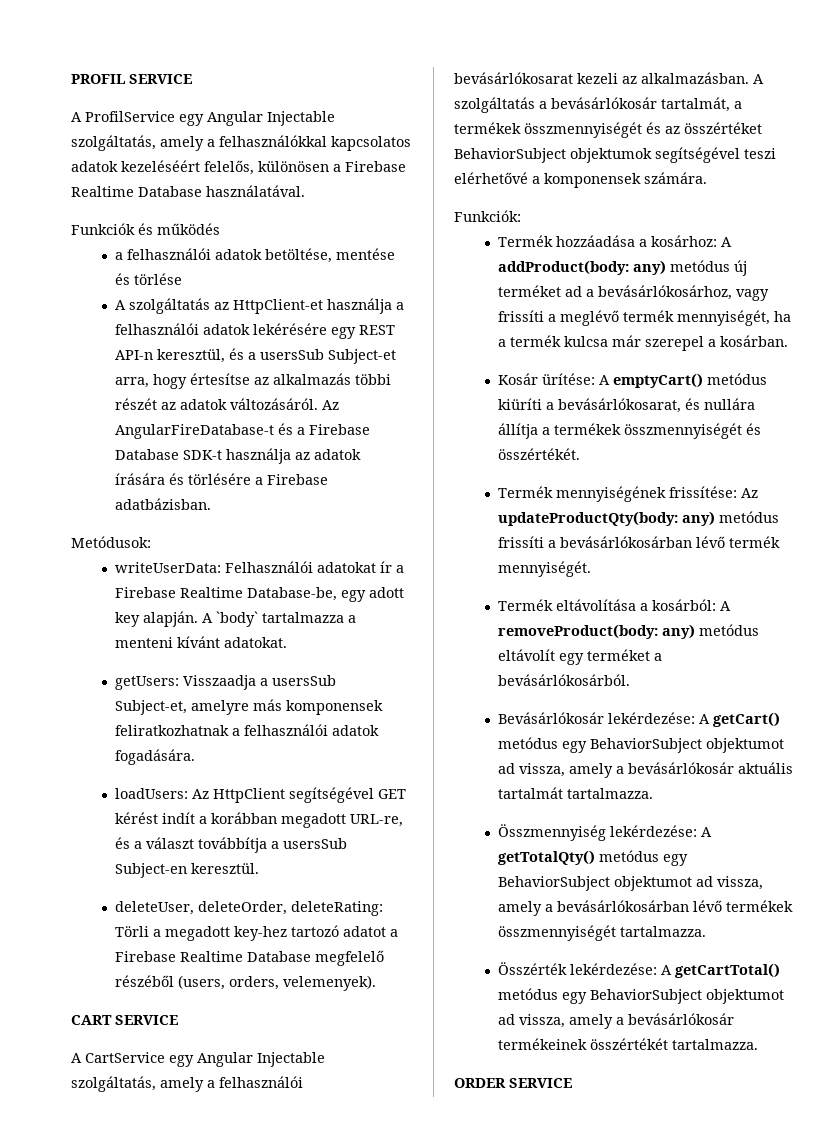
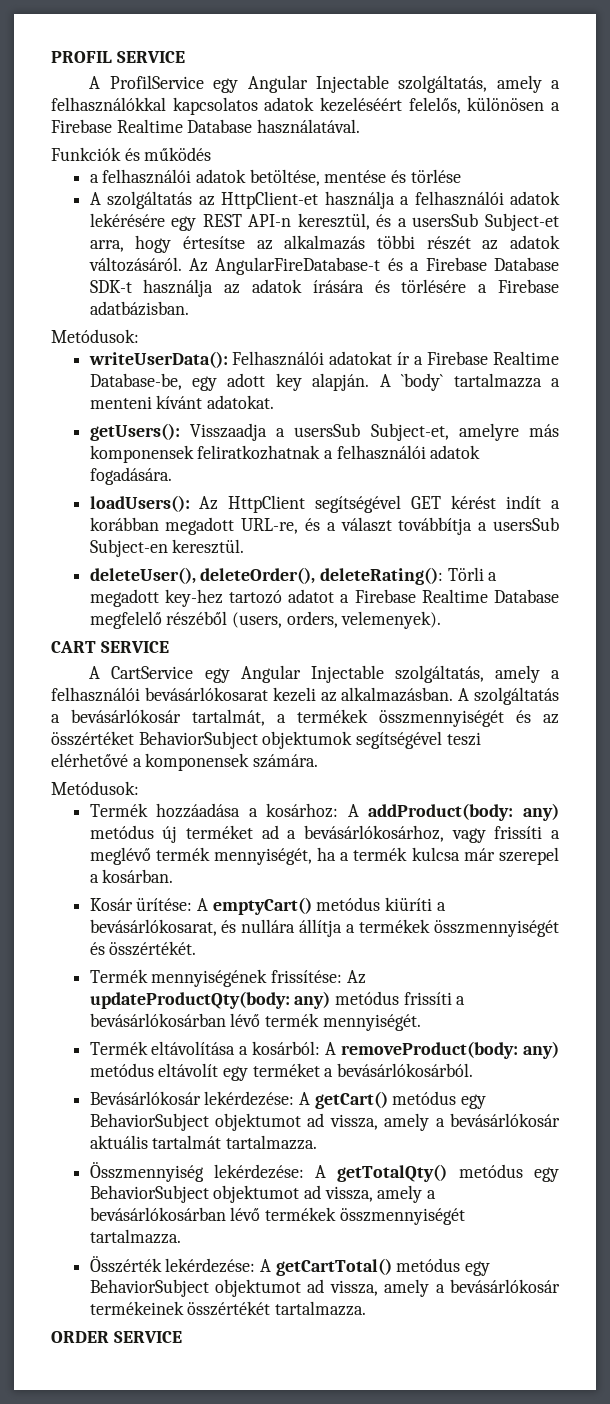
- writeUserData: Felhasználói adatokat ír a Firebase Realtime Database-be, egy adott key alapján.
+ writeUserData(): Felhasználói adatokat ír a Firebase Realtime Database-be, egy adott key alapján.
- getUsers: Visszaadja a usersSub Subject-et, amelyre más komponensek feliratkozhatnak a felhasználói adatok fogadására.
+ getUsers(): Visszaadja a usersSub Subject-et, amelyre más komponensek feliratkozhatnak a felhasználói adatok fogadására.
- loadUsers: Az HttpClient segítségével GET kérést indít a korábban megadott URL-re, és a választ továbbítja a usersSub Subject-en keresztül.
+ loadUsers(): Az HttpClient segítségével GET kérést indít a korábban megadott URL-re, és a választ továbbítja a usersSub Subject-en keresztül.
- deleteUser, deleteOrder, deleteRating: Törli a megadott key-hez tartozó adatot a Firebase Realtime Database megfelelő részéből (users, orders, velemenyek).
+ deleteUser(), deleteOrder(), deleteRating(): Törli a megadott key-hez tartozó adatot a Firebase Realtime Database megfelelő részéből (users, orders, velemenyek).
  A szolgáltatás a bevásárlókosár tartalmát, a termékek összmennyiségét és az összértéket BehaviorSubject objektumok segítségével teszi elérhetővé a komponensek számára.
- Funkciók:
+ Metódusok:

